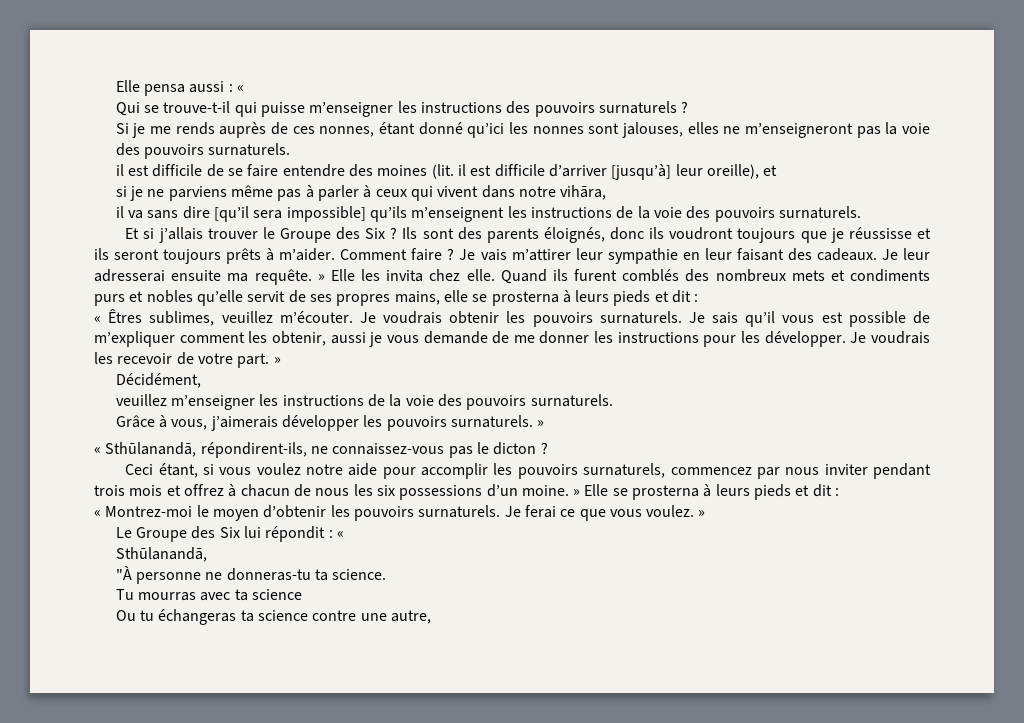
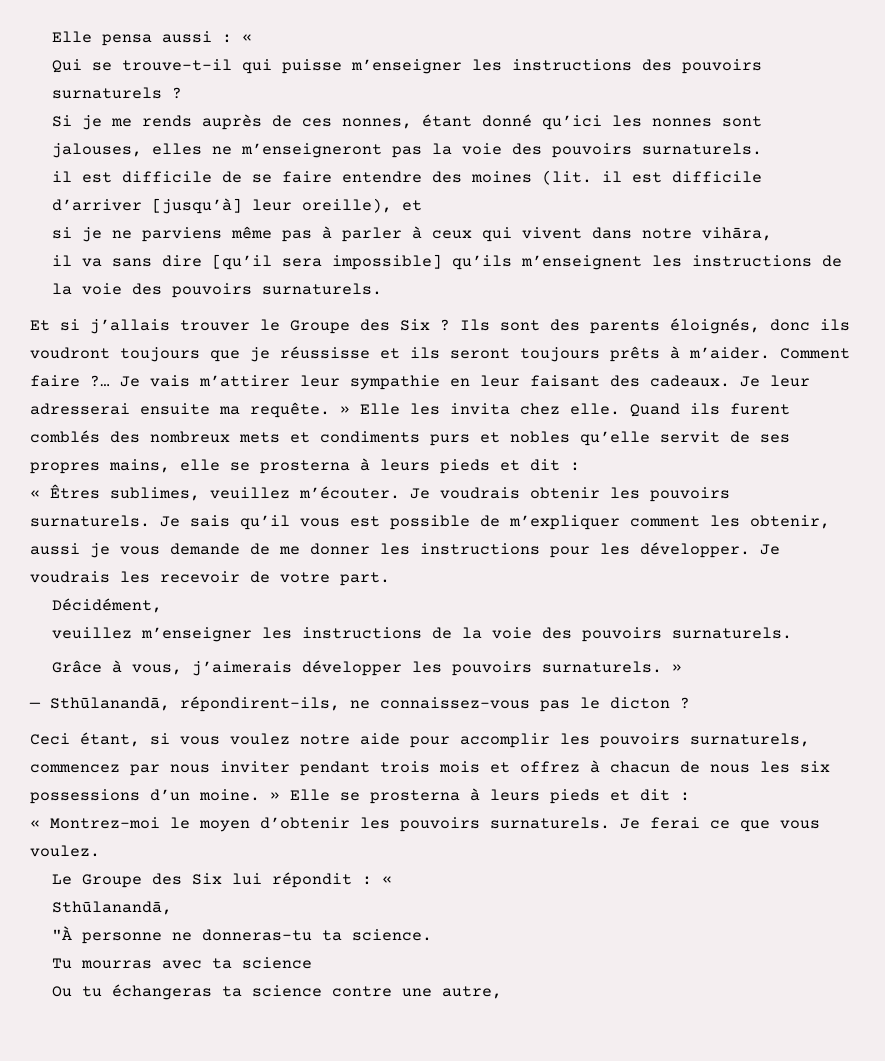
- Comment faire ?
+ Comment faire ?…
- Je voudrais les recevoir de votre part. »
+ Je voudrais les recevoir de votre part.
- « Sthūlanandā, répondirent-ils, ne connaissez-vous pas le dicton ?
+ — Sthūlanandā, répondirent-ils, ne connaissez-vous pas le dicton ?
- Je ferai ce que vous voulez. »
+ Je ferai ce que vous voulez.

